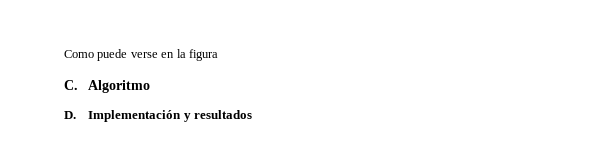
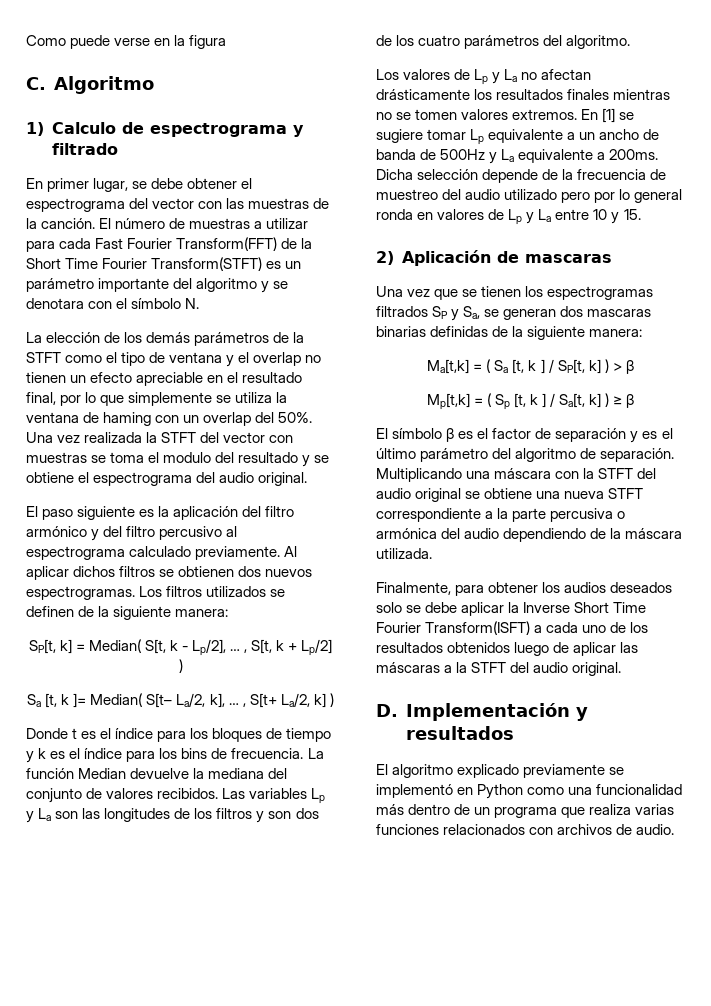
+ 1) Calculo de espectrograma y filtrado
+ En primer lugar, se debe obtener el espectrograma del vector con las muestras de la canción. El número de muestras a utilizar para cada Fast Fourier Transform(FFT) de la Short Time Fourier Transform(STFT) es un parámetro importante del algoritmo y se denotara con el símbolo N.
+ La elección de los demás parámetros de la STFT como el tipo de ventana y el overlap no tienen un efecto apreciable en el resultado final, por lo que simplemente se utiliza la ventana de haming con un overlap del 50%. Una vez realizada la STFT del vector con muestras se toma el modulo del resultado y se obtiene el espectrograma del audio original.
+ El paso siguiente es la aplicación del filtro armónico y del filtro percusivo al espectrograma calculado previamente. Al aplicar dichos filtros se obtienen dos nuevos espectrogramas. Los filtros utilizados se definen de la siguiente manera:
+ SP[t, k] = Median( S[t, k - Lp/2], … , S[t, k + Lp/2] )
+ Sa [t, k ]= Median( S[t– La/2, k], … , S[t+ La/2, k] )
+ Donde t es el índice para los bloques de tiempo y k es el índice para los bins de frecuencia. La función Median devuelve la mediana del conjunto de valores recibidos. Las variables Lp y La son las longitudes de los filtros y son dos de los cuatro parámetros del algoritmo.
+ Los valores de Lp y La no afectan drásticamente los resultados finales mientras no se tomen valores extremos. En [1] se sugiere tomar Lp equivalente a un ancho de banda de 500Hz y La equivalente a 200ms. Dicha selección depende de la frecuencia de muestreo del audio utilizado pero por lo general ronda en valores de Lp y La entre 10 y 15.
+ 2) Aplicación de mascaras
+ Una vez que se tienen los espectrogramas filtrados SP y Sa, se generan dos mascaras binarias definidas de la siguiente manera:
+ Ma[t,k] = ( Sa [t, k ] / SP[t, k] ) > β
+ Mp[t,k] = ( Sp [t, k ] / Sa[t, k] ) ≥ β
+ El símbolo β es el factor de separación y es el último parámetro del algoritmo de separación. Multiplicando una máscara con la STFT del audio original se obtiene una nueva STFT correspondiente a la parte percusiva o armónica del audio dependiendo de la máscara utilizada.
+ Finalmente, para obtener los audios deseados solo se debe aplicar la Inverse Short Time Fourier Transform(ISFT) a cada uno de los resultados obtenidos luego de aplicar las máscaras a la STFT del audio original.
  D. Implementación y resultados
+ El algoritmo explicado previamente se implementó en Python como una funcionalidad más dentro de un programa que realiza varias funciones relacionados con archivos de audio.

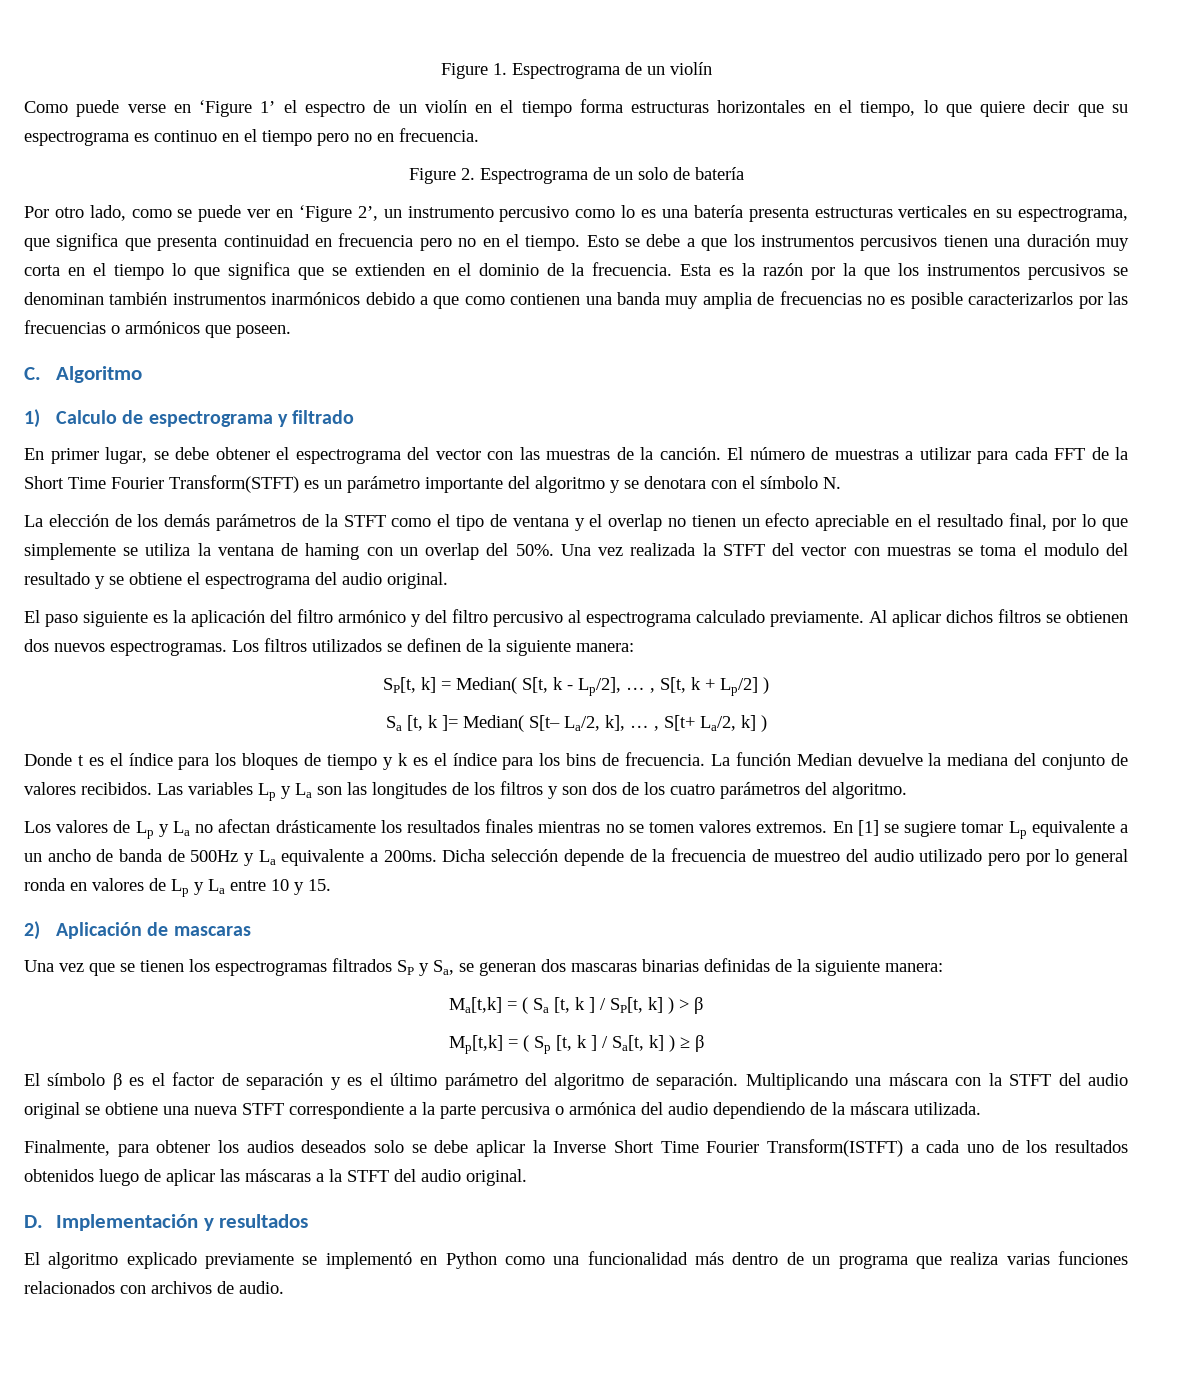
- Como puede verse en la figura
+ Figure 1. Espectrograma de un violín
+ Como puede verse en ‘Figure 1’ el espectro de un violín en el tiempo forma estructuras horizontales en el tiempo, lo que quiere decir que su espectrograma es continuo en el tiempo pero no en frecuencia.
+ Figure 2. Espectrograma de un solo de batería
+ Por otro lado, como se puede ver en ‘Figure 2’, un instrumento percusivo como lo es una batería presenta estructuras verticales en su espectrograma, que significa que presenta continuidad en frecuencia pero no en el tiempo. Esto se debe a que los instrumentos percusivos tienen una duración muy corta en el tiempo lo que significa que se extienden en el dominio de la frecuencia. Esta es la razón por la que los instrumentos percusivos se denominan también instrumentos inarmónicos debido a que como contienen una banda muy amplia de frecuencias no es posible caracterizarlos por las frecuencias o armónicos que poseen.
- El número de muestras a utilizar para cada Fast Fourier Transform(FFT) de la Short Time Fourier Transform(STFT) es un parámetro importante del algoritmo y se denotara con el símbolo N.
+ El número de muestras a utilizar para cada FFT de la Short Time Fourier Transform(STFT) es un parámetro importante del algoritmo y se denotara con el símbolo N.
- Finalmente, para obtener los audios deseados solo se debe aplicar la Inverse Short Time Fourier Transform(ISFT) a cada uno de los resultados obtenidos luego de aplicar las máscaras a la STFT del audio original.
+ Finalmente, para obtener los audios deseados solo se debe aplicar la Inverse Short Time Fourier Transform(ISTFT) a cada uno de los resultados obtenidos luego de aplicar las máscaras a la STFT del audio original.

